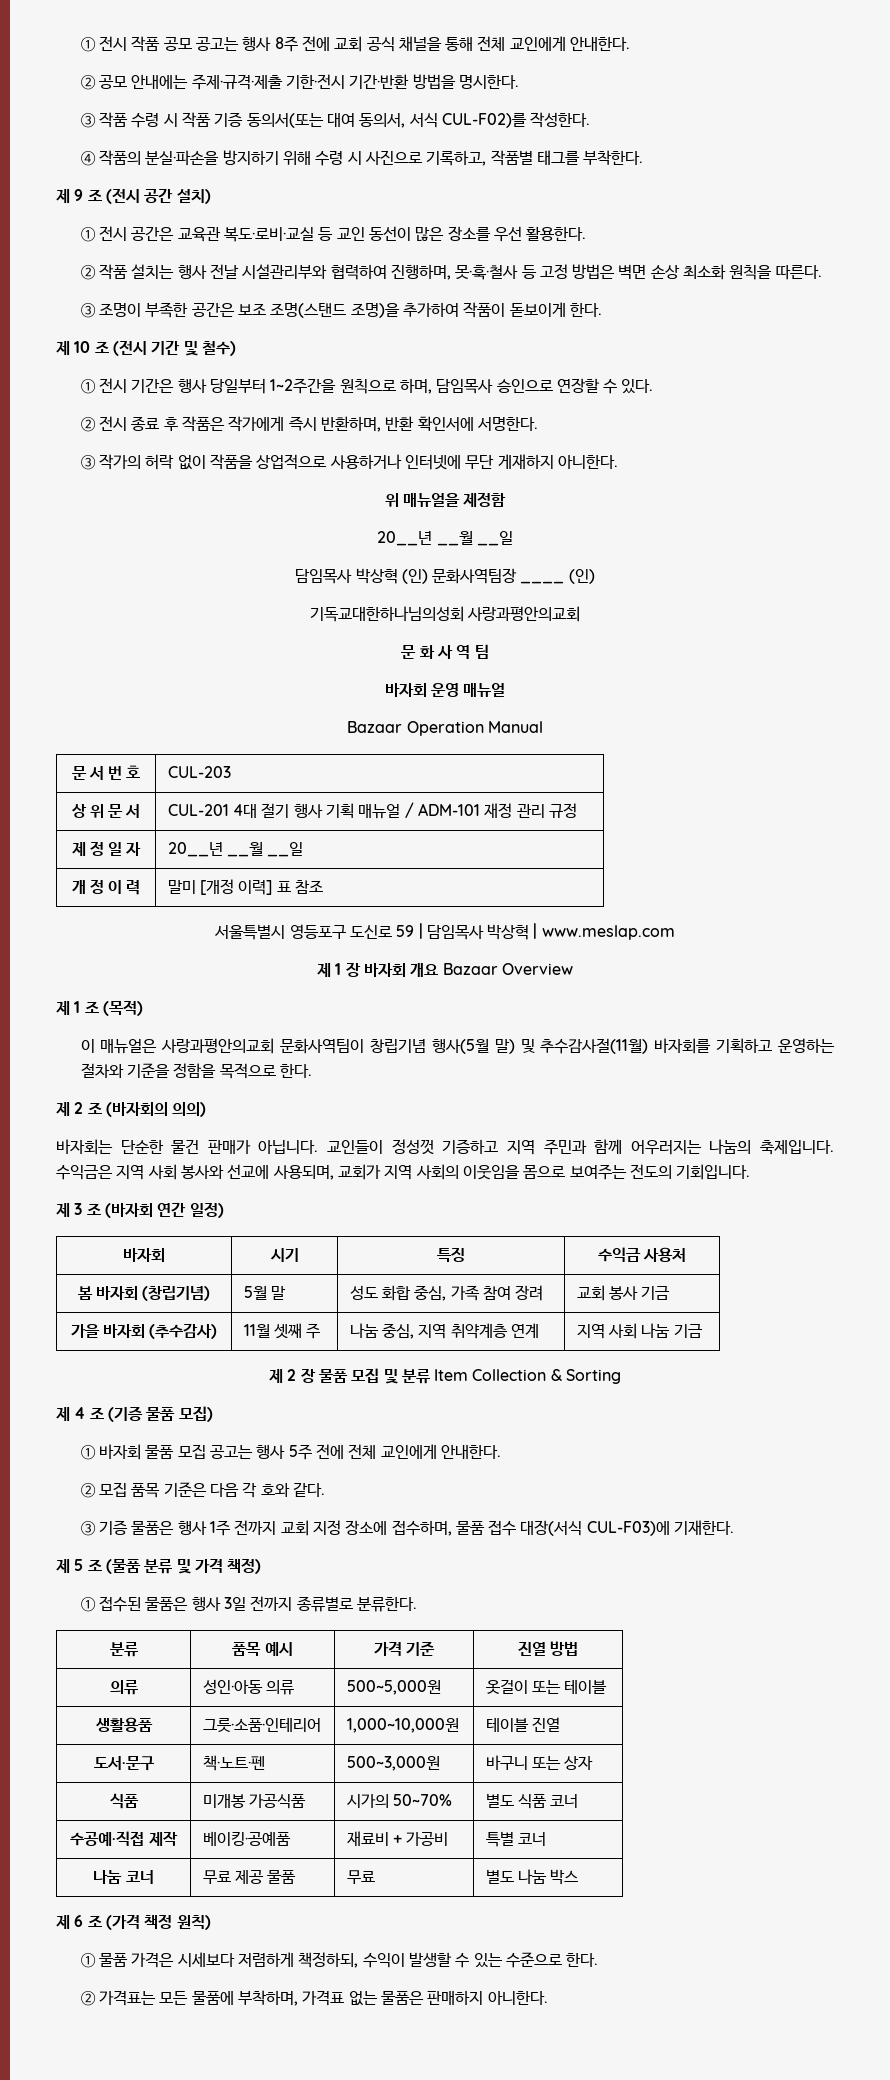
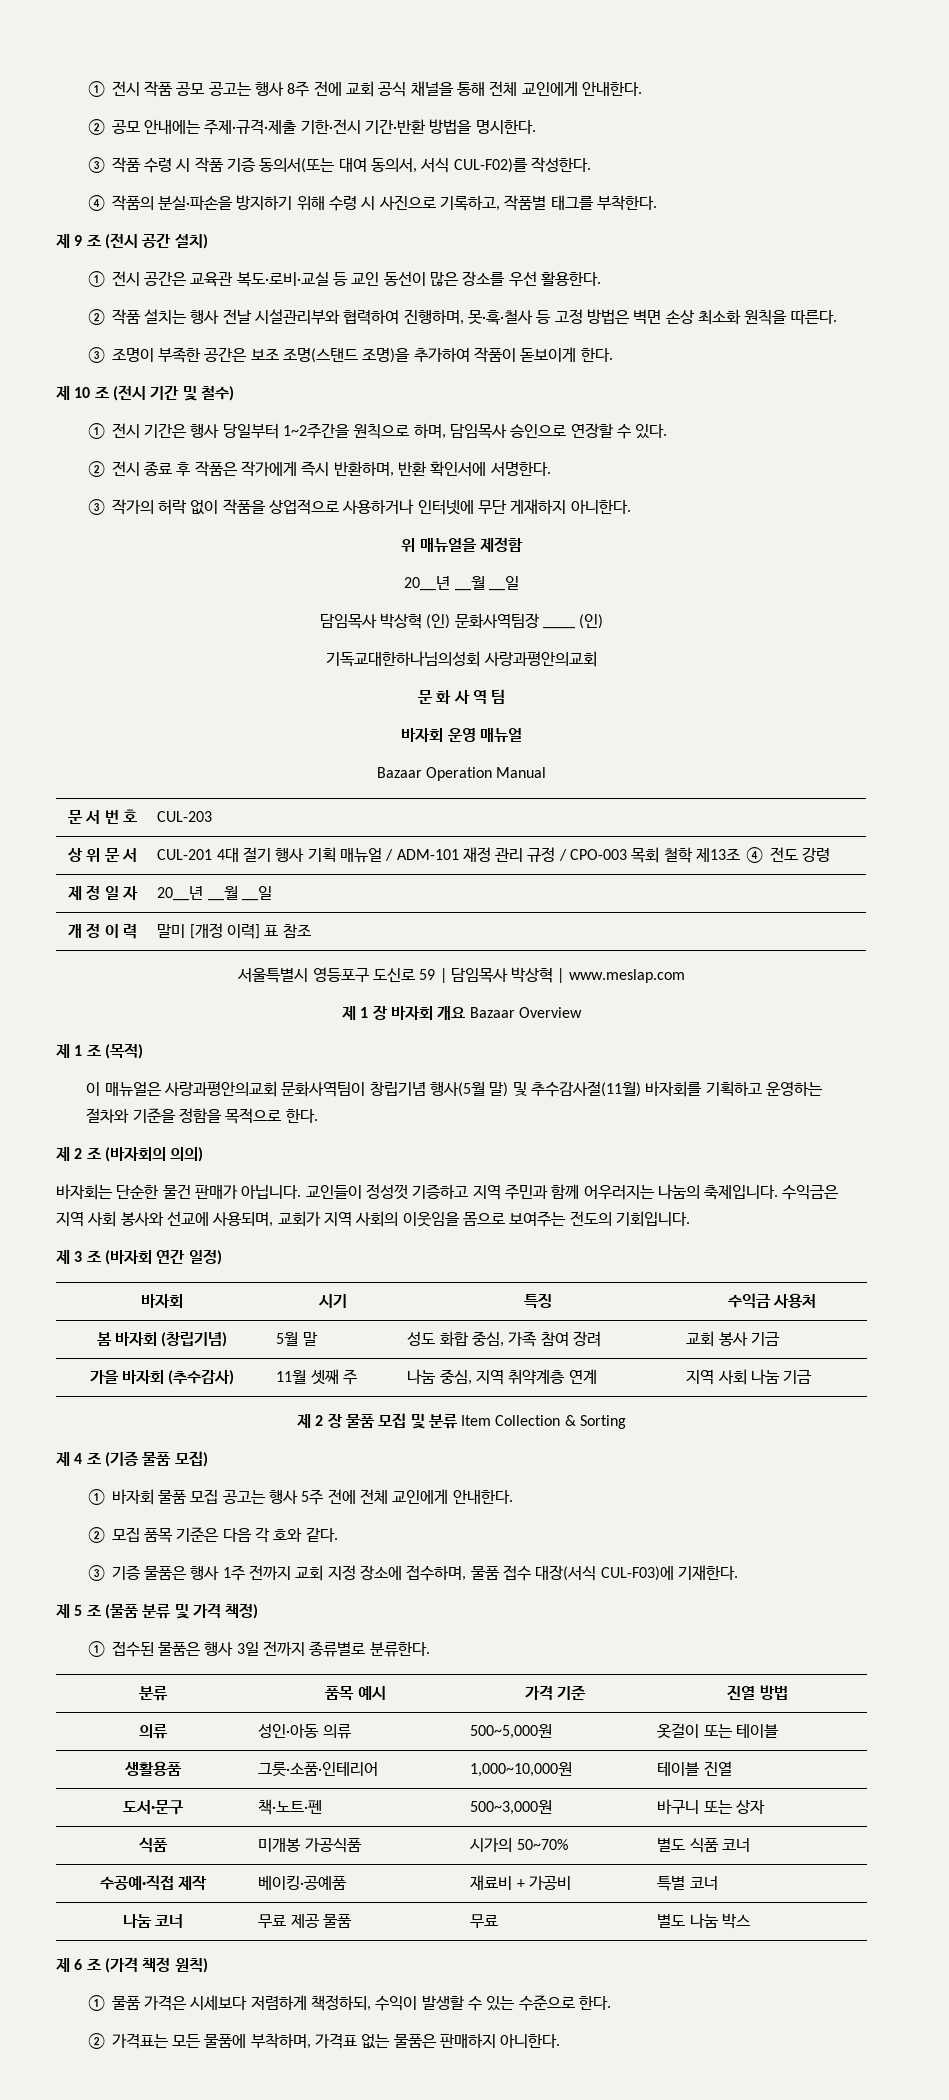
- 상 위 문 서 | CUL-201 4대 절기 행사 기획 매뉴얼 / ADM-101 재정 관리 규정
+ 상 위 문 서 | CUL-201 4대 절기 행사 기획 매뉴얼 / ADM-101 재정 관리 규정 / CPO-003 목회 철학 제13조 ④ 전도 강령

